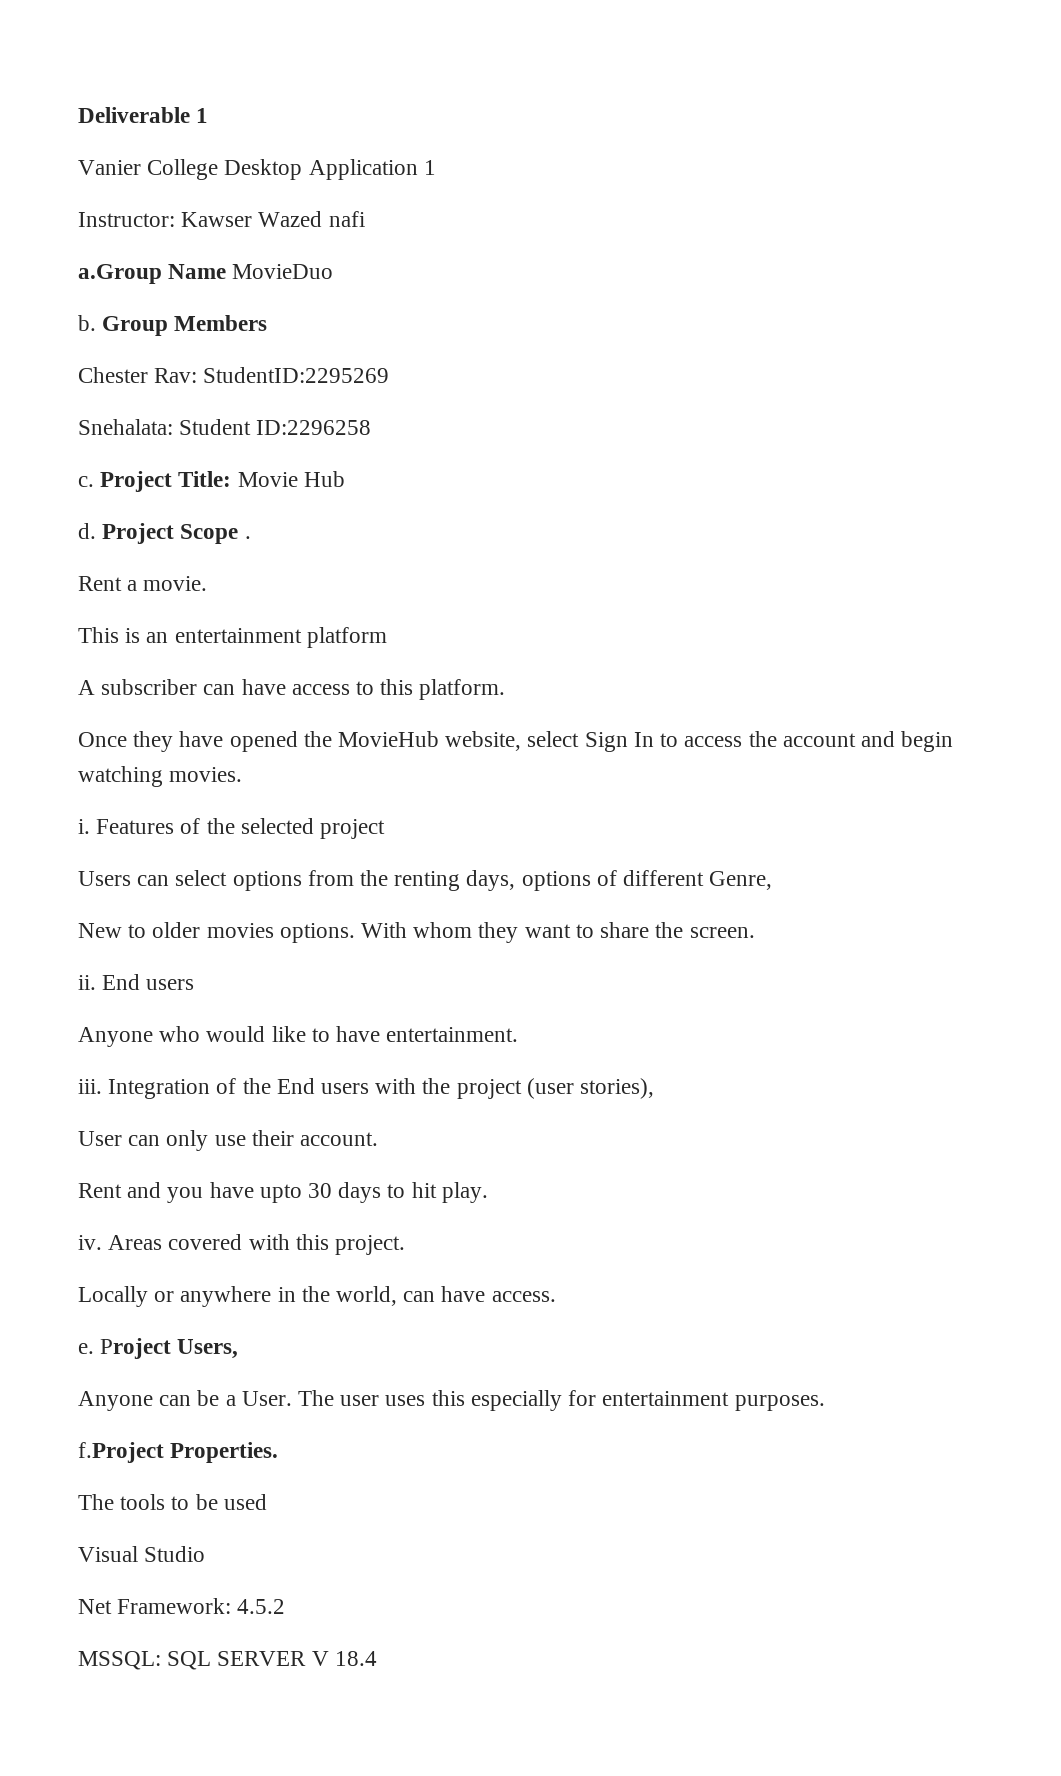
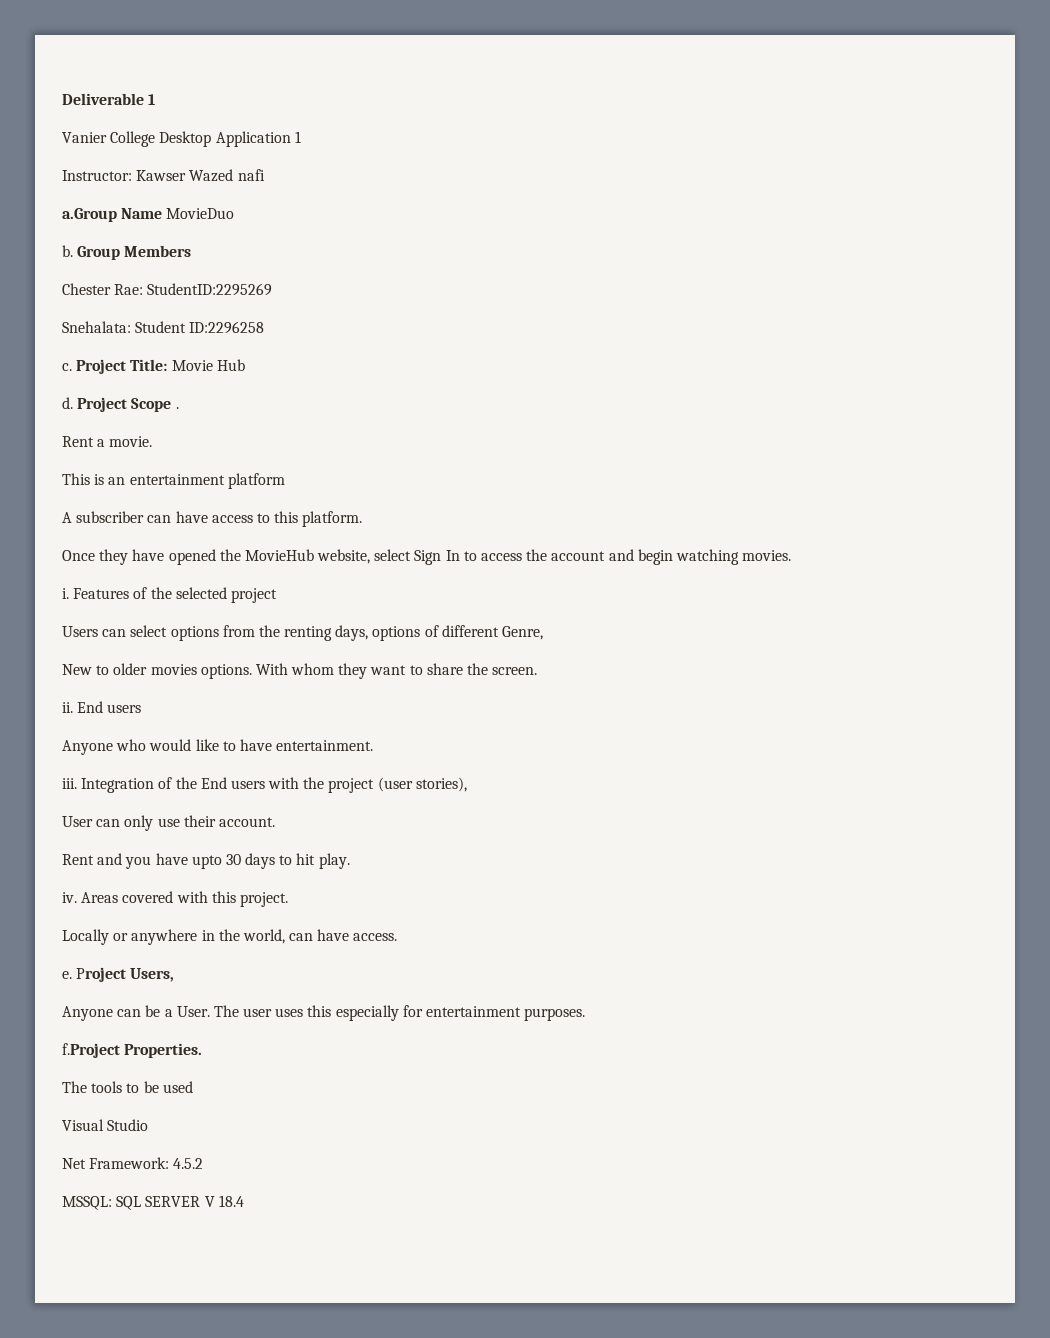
- Chester Rav: StudentID:2295269
+ Chester Rae: StudentID:2295269

